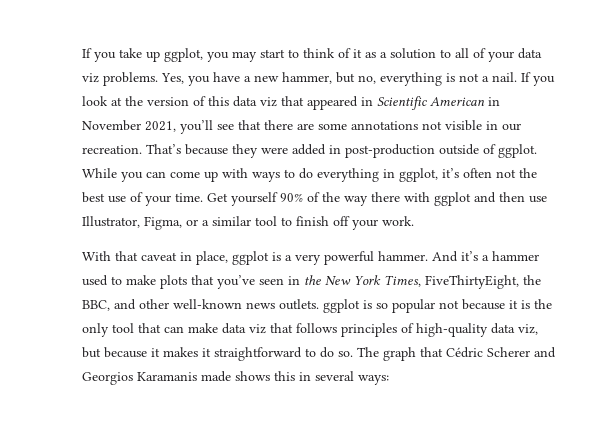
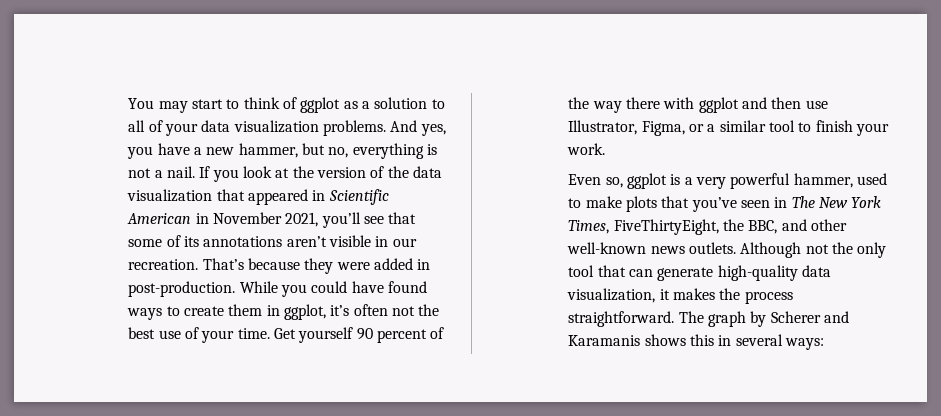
- If you take up ggplot, you may start to think of it as a solution to all of your data viz problems. Yes, you have a new hammer, but no, everything is not a nail.
+ You may start to think of ggplot as a solution to all of your data visualization problems. And yes, you have a new hammer, but no, everything is not a nail.
- If you look at the version of this data viz that appeared in Scientific American in November 2021, you’ll see that there are some annotations not visible in our recreation.
+ If you look at the version of the data visualization that appeared in Scientific American in November 2021, you’ll see that some of its annotations aren’t visible in our recreation.
- That’s because they were added in post-production outside of ggplot. While you can come up with ways to do everything in ggplot, it’s often not the best use of your time.
+ That’s because they were added in post-production. While you could have found ways to create them in ggplot, it’s often not the best use of your time.
- Get yourself 90% of the way there with ggplot and then use Illustrator, Figma, or a similar tool to finish off your work.
+ Get yourself 90 percent of the way there with ggplot and then use Illustrator, Figma, or a similar tool to finish your work.
- With that caveat in place, ggplot is a very powerful hammer. And it’s a hammer used to make plots that you’ve seen in the New York Times, FiveThirtyEight, the BBC, and other well-known news outlets. ggplot is so popular not because it is the only tool that can make data viz that follows principles of high-quality data viz, but because it makes it straightforward to do so. The graph that Cédric Scherer and Georgios Karamanis made shows this in several ways:
+ Even so, ggplot is a very powerful hammer, used to make plots that you’ve seen in The New York Times, FiveThirtyEight, the BBC, and other well-known news outlets. Although not the only tool that can generate high-quality data visualization, it makes the process straightforward. The graph by Scherer and Karamanis shows this in several ways:

